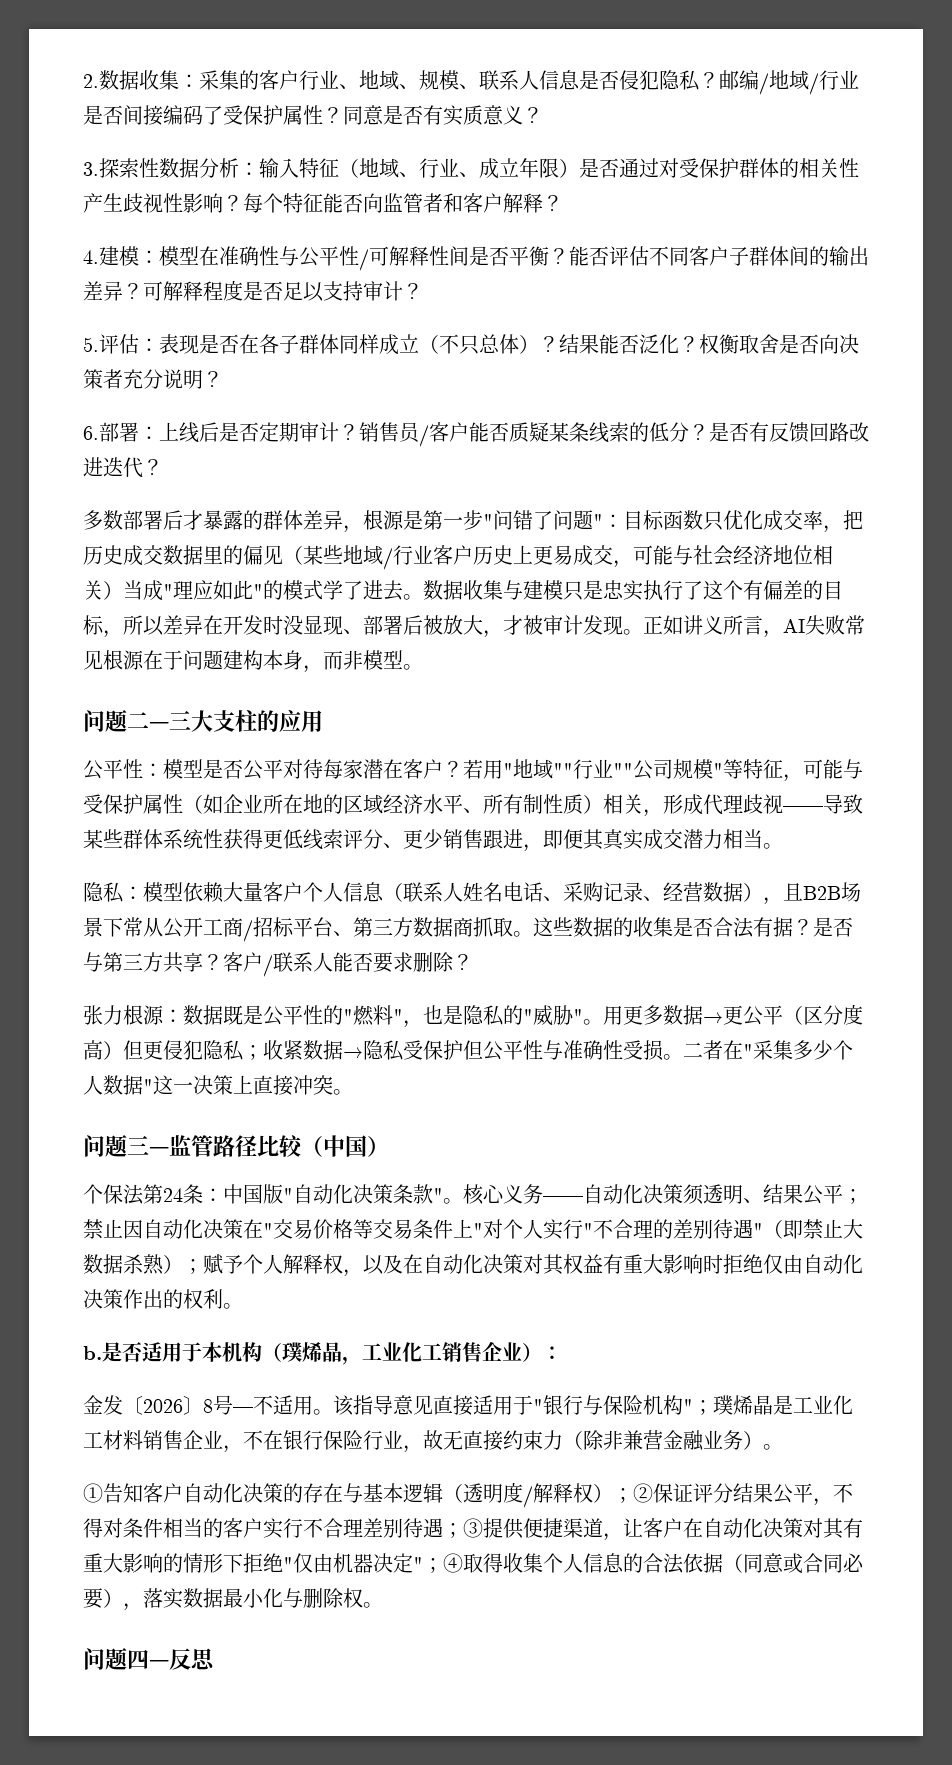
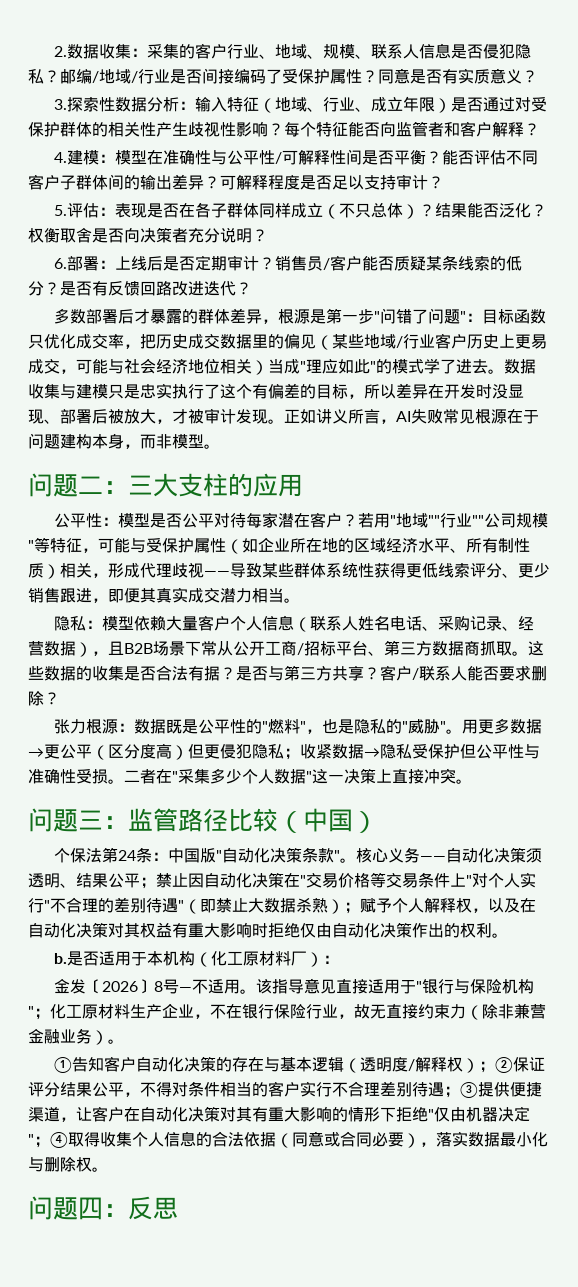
- 问题二—三大支柱的应用
+ 问题二：三大支柱的应用
- 问题三—监管路径比较（中国）
+ 问题三：监管路径比较（中国）
- 是否适用于本机构（璞烯晶，工业化工销售企业）：
+ 是否适用于本机构（化工原材料厂）：
- 该指导意见直接适用于"银行与保险机构"；璞烯晶是工业化工材料销售企业，不在银行保险行业，故无直接约束力（除非兼营金融业务）。
+ 该指导意见直接适用于"银行与保险机构"；化工原材料生产企业，不在银行保险行业，故无直接约束力（除非兼营金融业务）。
- 问题四—反思
+ 问题四：反思

